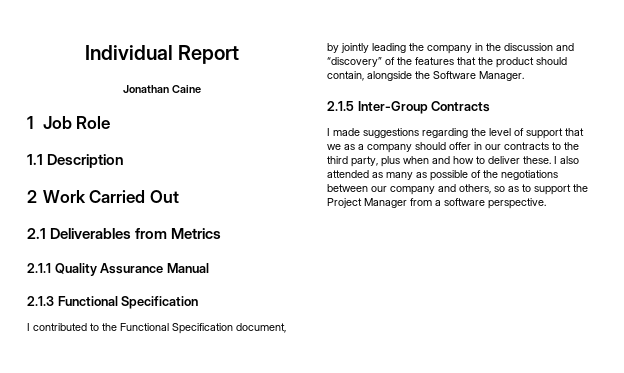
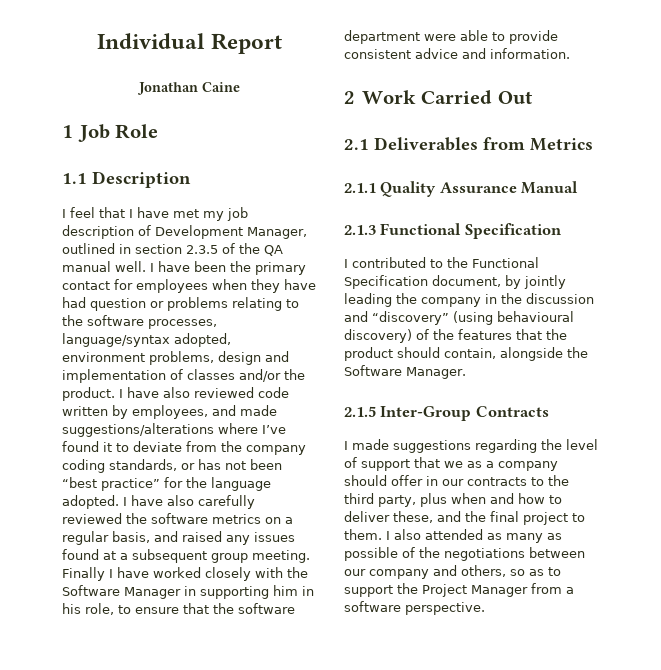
+ I feel that I have met my job description of Development Manager, outlined in section 2.3.5 of the QA manual well. I have been the primary contact for employees when they have had question or problems relating to the software processes, language/syntax adopted, environment problems, design and implementation of classes and/or the product. I have also reviewed code written by employees, and made suggestions/alterations where I’ve found it to deviate from the company coding standards, or has not been “best practice” for the language adopted. I have also carefully reviewed the software metrics on a regular basis, and raised any issues found at a subsequent group meeting. Finally I have worked closely with the Software Manager in supporting him in his role, to ensure that the software department were able to provide consistent advice and information.
- I contributed to the Functional Specification document, by jointly leading the company in the discussion and “discovery” of the features that the product should contain, alongside the Software Manager.
+ I contributed to the Functional Specification document, by jointly leading the company in the discussion and “discovery” (using behavioural discovery) of the features that the product should contain, alongside the Software Manager.
- I made suggestions regarding the level of support that we as a company should offer in our contracts to the third party, plus when and how to deliver these.
+ I made suggestions regarding the level of support that we as a company should offer in our contracts to the third party, plus when and how to deliver these, and the final project to them.

